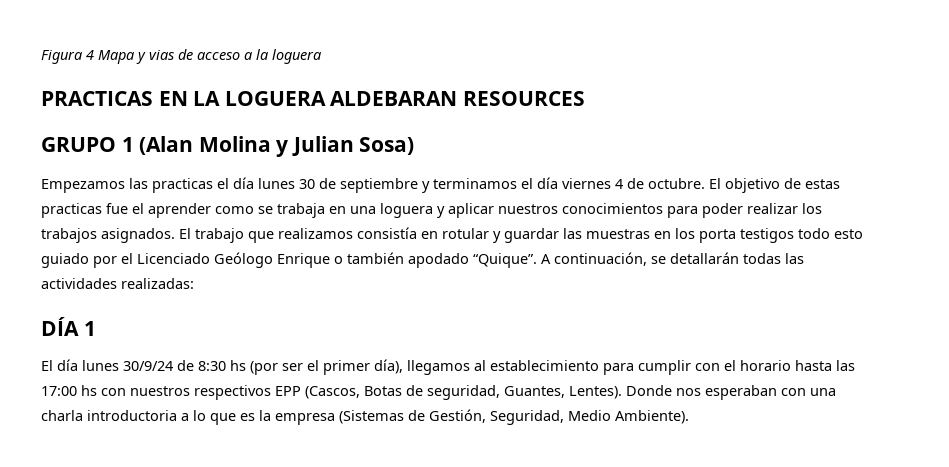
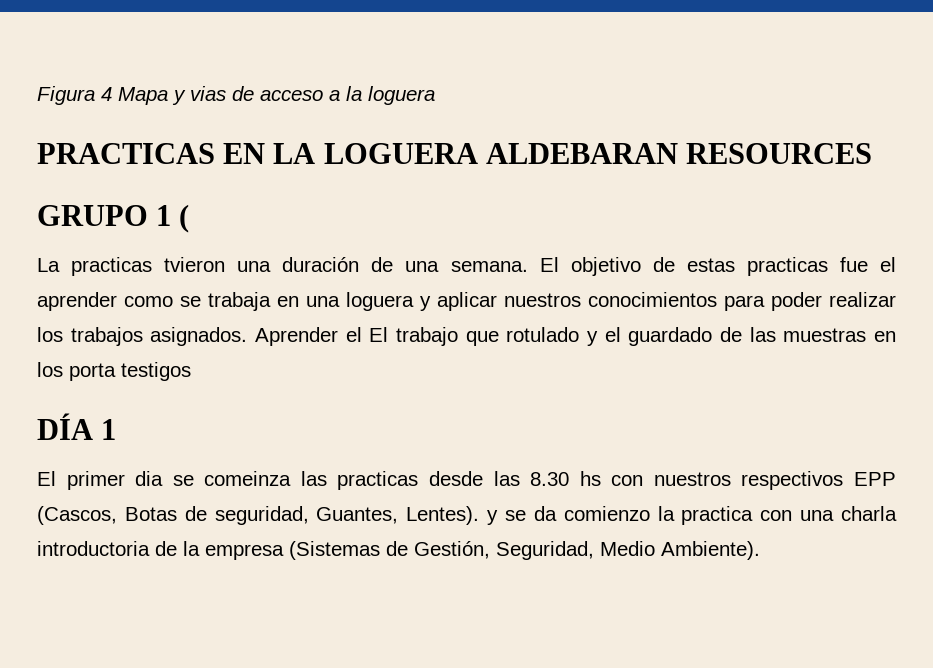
- GRUPO 1 (Alan Molina y Julian Sosa)
- Empezamos las practicas el día lunes 30 de septiembre y terminamos el día viernes 4 de octubre.
+ GRUPO 1 (
+ La practicas tvieron una duración de una semana.
- El trabajo que realizamos consistía en rotular y guardar las muestras en los porta testigos todo esto guiado por el Licenciado Geólogo Enrique o también apodado “Quique”. A continuación, se detallarán todas las actividades realizadas:
+ Aprender el El trabajo que rotulado y el guardado de las muestras en los porta testigos
  DÍA 1
- El día lunes 30/9/24 de 8:30 hs (por ser el primer día), llegamos al establecimiento para cumplir con el horario hasta las 17:00 hs con nuestros respectivos EPP (Cascos, Botas de seguridad, Guantes, Lentes). Donde nos esperaban con una charla introductoria a lo que es la empresa (Sistemas de Gestión, Seguridad, Medio Ambiente).
+ El primer dia se comeinza las practicas desde las 8.30 hs con nuestros respectivos EPP (Cascos, Botas de seguridad, Guantes, Lentes). y se da comienzo la practica con una charla introductoria de la empresa (Sistemas de Gestión, Seguridad, Medio Ambiente).

